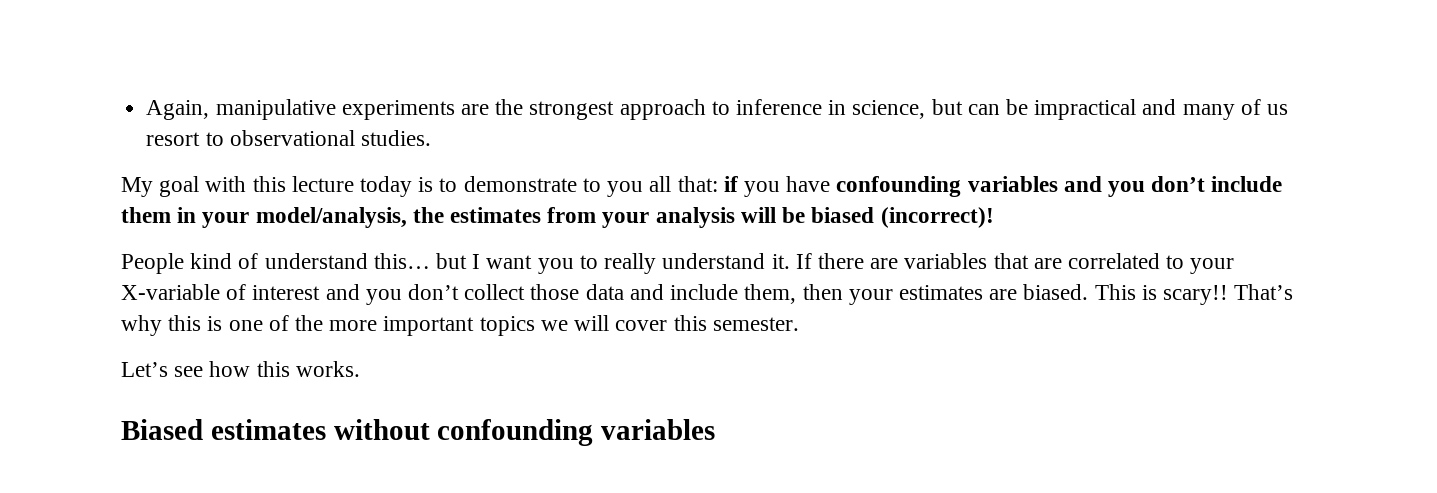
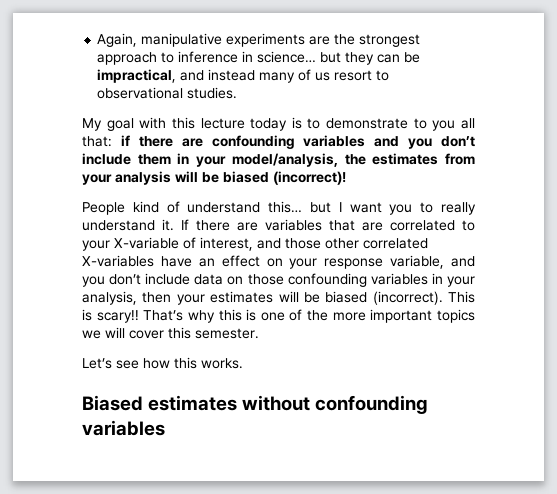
- Again, manipulative experiments are the strongest approach to inference in science, but can be impractical and many of us resort to observational studies.
+ Again, manipulative experiments are the strongest approach to inference in science… but they can be impractical, and instead many of us resort to observational studies.
- My goal with this lecture today is to demonstrate to you all that: if you have confounding variables and you don’t include them in your model/analysis, the estimates from your analysis will be biased (incorrect)!
+ My goal with this lecture today is to demonstrate to you all that: if there are confounding variables and you don’t include them in your model/analysis, the estimates from your analysis will be biased (incorrect)!
- If there are variables that are correlated to your X-variable of interest and you don’t collect those data and include them, then your estimates are biased.
+ If there are variables that are correlated to your X-variable of interest, and those other correlated X-variables have an effect on your response variable, and you don’t include data on those confounding variables in your analysis, then your estimates will be biased (incorrect).

